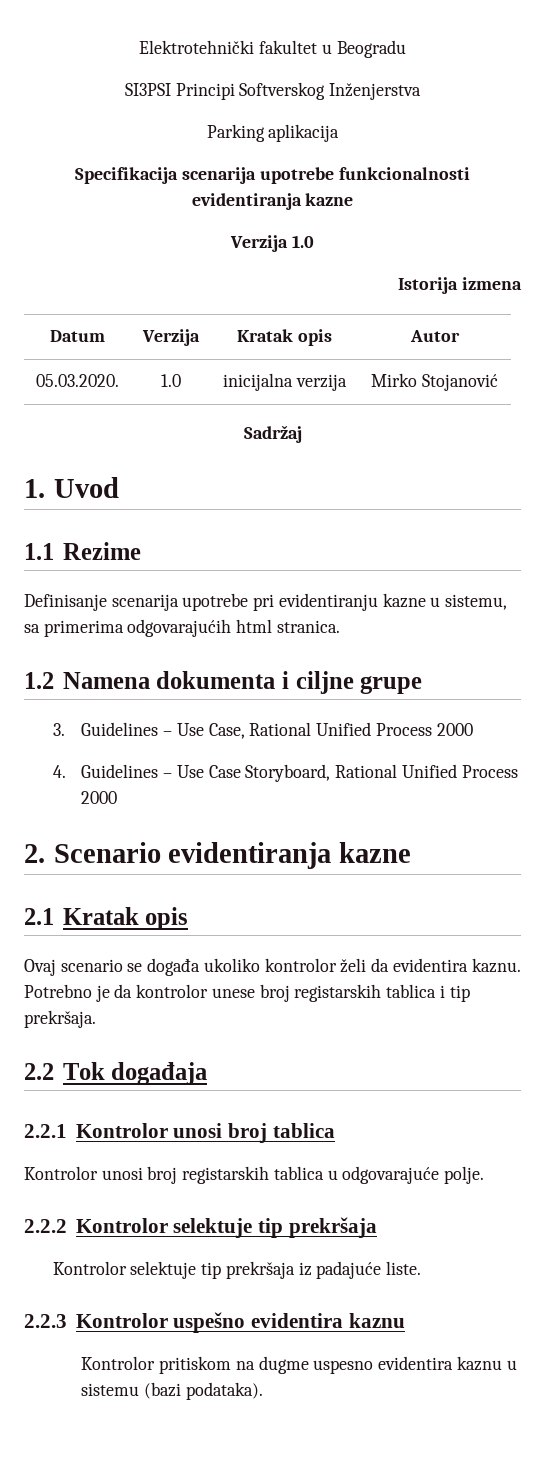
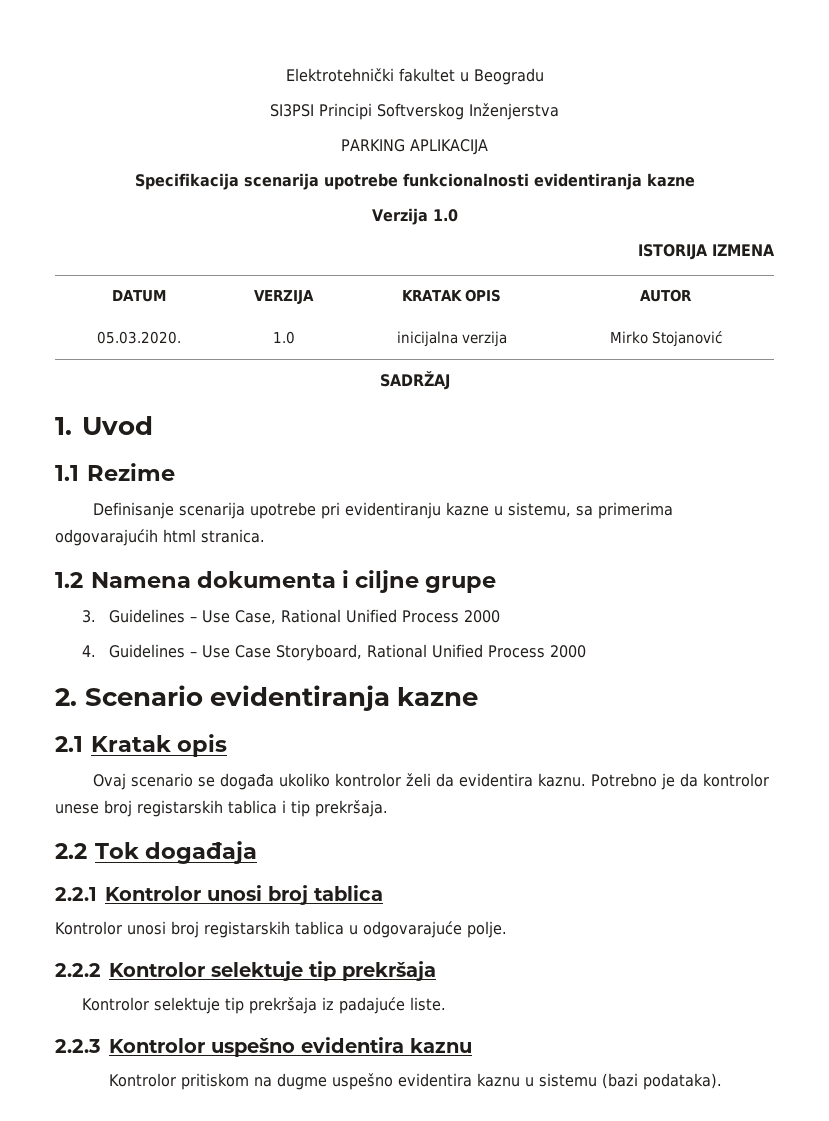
- Parking aplikacija
+ PARKING APLIKACIJA
- Istorija izmena
- Datum | Verzija | Kratak opis | Autor
+ ISTORIJA IZMENA
+ DATUM | VERZIJA | KRATAK OPIS | AUTOR
- Sadržaj
+ SADRŽAJ
- Kontrolor pritiskom na dugme uspesno evidentira kaznu u sistemu (bazi podataka).
+ Kontrolor pritiskom na dugme uspešno evidentira kaznu u sistemu (bazi podataka).

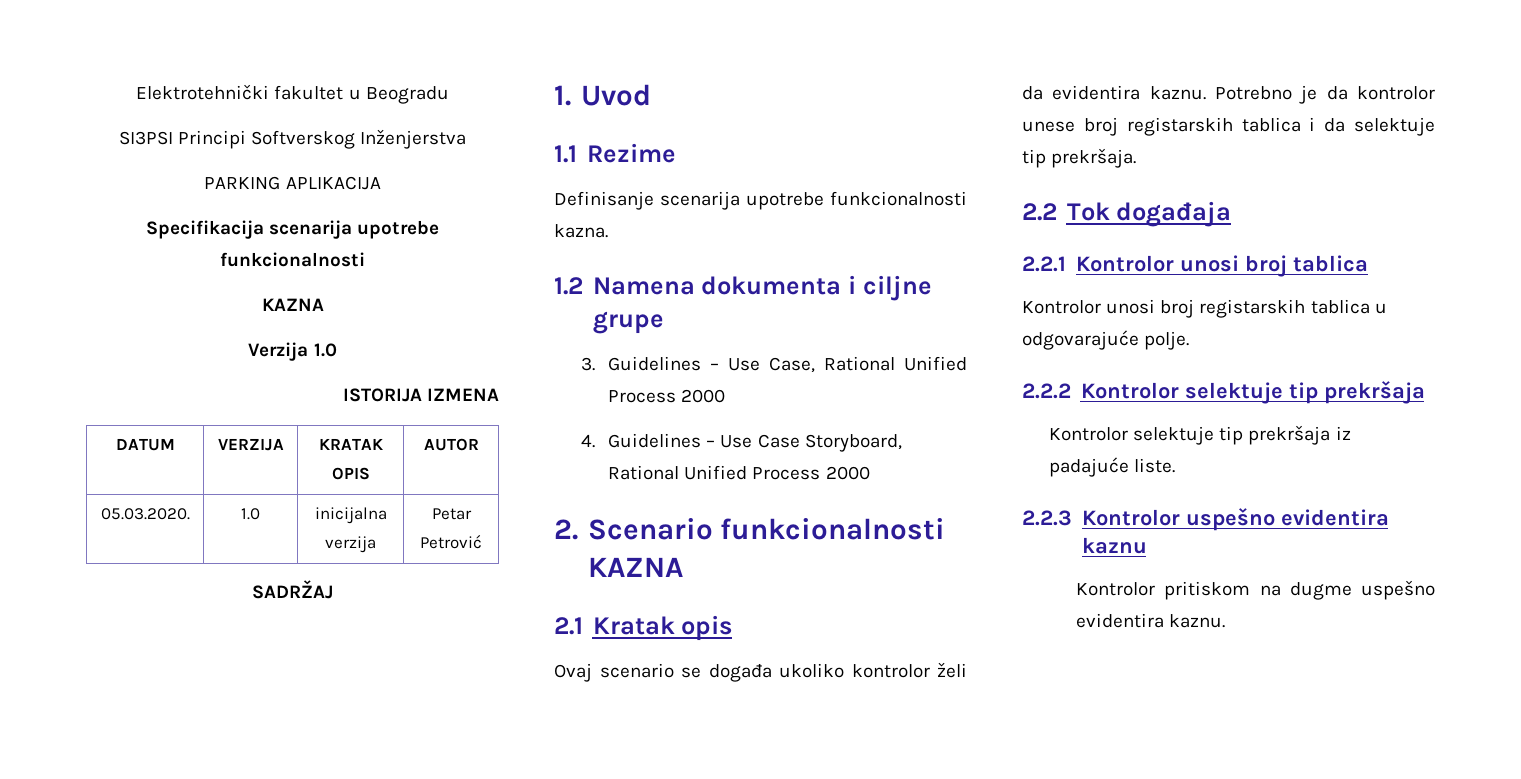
- Specifikacija scenarija upotrebe funkcionalnosti evidentiranja kazne
+ Specifikacija scenarija upotrebe funkcionalnosti
+ KAZNA
- 05.03.2020. | 1.0 | inicijalna verzija | Mirko Stojanović
+ 05.03.2020. | 1.0 | inicijalna verzija | Petar Petrović
- Definisanje scenarija upotrebe pri evidentiranju kazne u sistemu, sa primerima odgovarajućih html stranica.
+ Definisanje scenarija upotrebe funkcionalnosti kazna.
- 2. Scenario evidentiranja kazne
+ 2. Scenario funkcionalnosti KAZNA
- Potrebno je da kontrolor unese broj registarskih tablica i tip prekršaja.
+ Potrebno je da kontrolor unese broj registarskih tablica i da selektuje tip prekršaja.
- Kontrolor pritiskom na dugme uspešno evidentira kaznu u sistemu (bazi podataka).
+ Kontrolor pritiskom na dugme uspešno evidentira kaznu.

